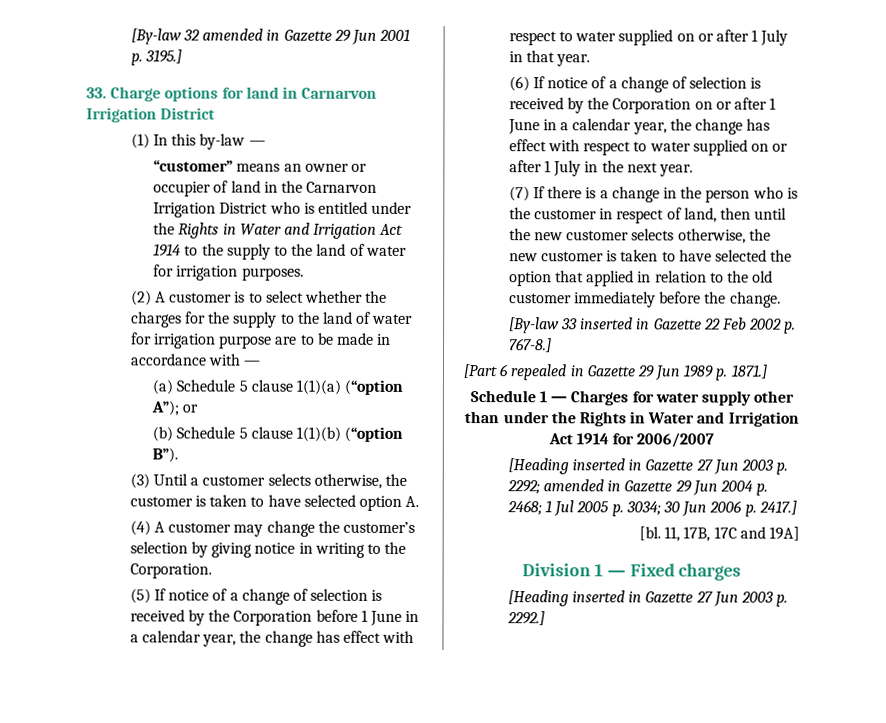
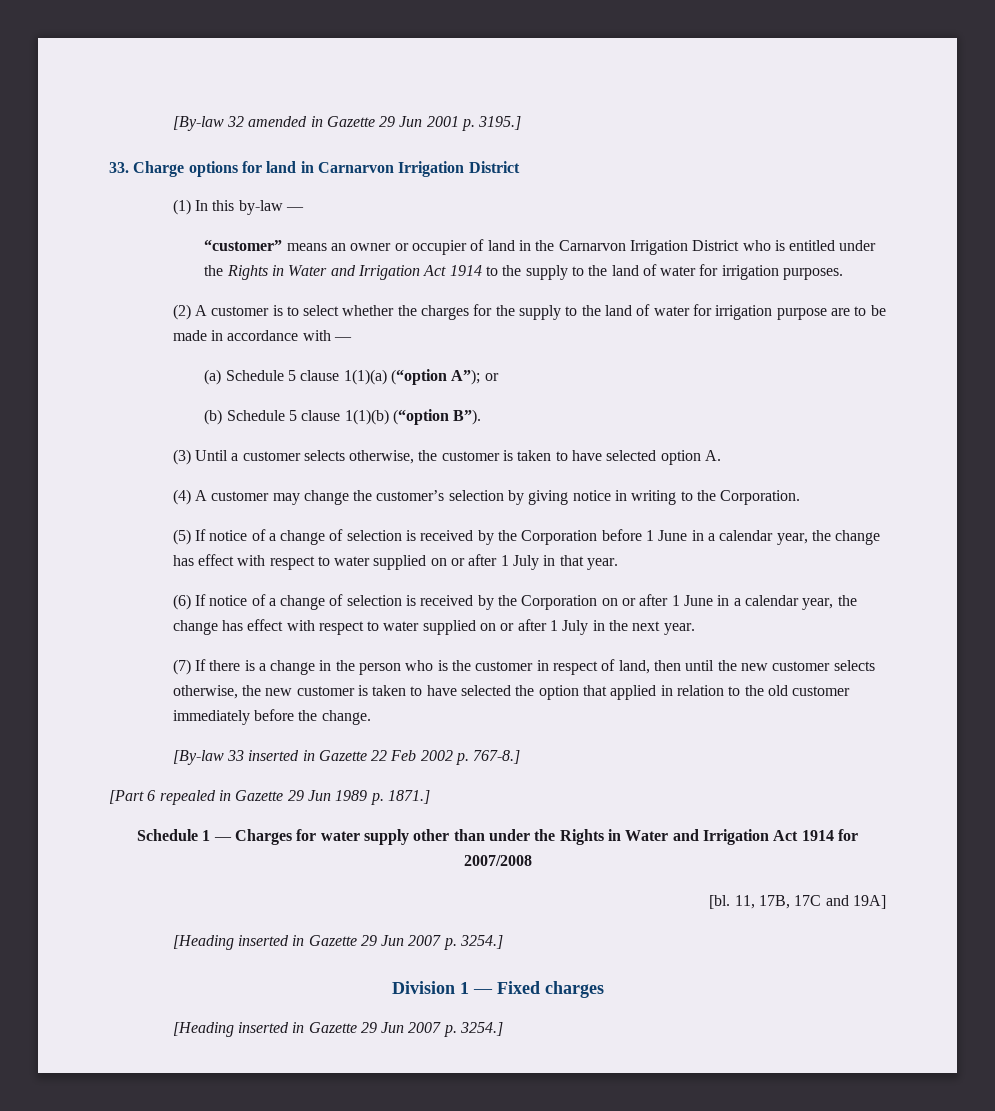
- Schedule 1 — Charges for water supply other than under the Rights in Water and Irrigation Act 1914 for 2006/2007
- [Heading inserted in Gazette 27 Jun 2003 p. 2292; amended in Gazette 29 Jun 2004 p. 2468; 1 Jul 2005 p. 3034; 30 Jun 2006 p. 2417.]
+ Schedule 1 — Charges for water supply other than under the Rights in Water and Irrigation Act 1914 for 2007/2008
  11, 17B, 17C and 19A]
+ [Heading inserted in Gazette 29 Jun 2007 p. 3254.]
  Division 1 — Fixed charges
- [Heading inserted in Gazette 27 Jun 2003 p. 2292.]
+ [Heading inserted in Gazette 29 Jun 2007 p. 3254.]

